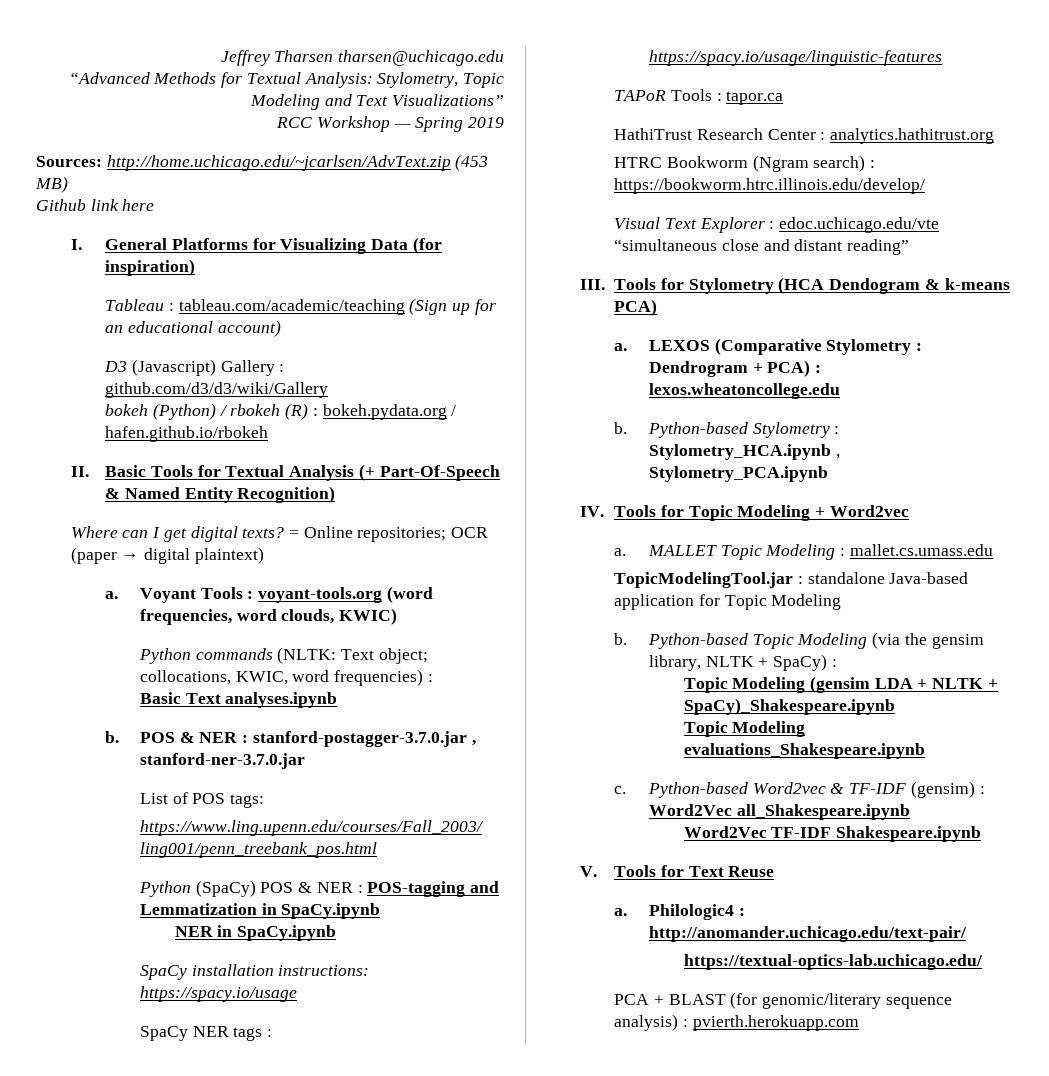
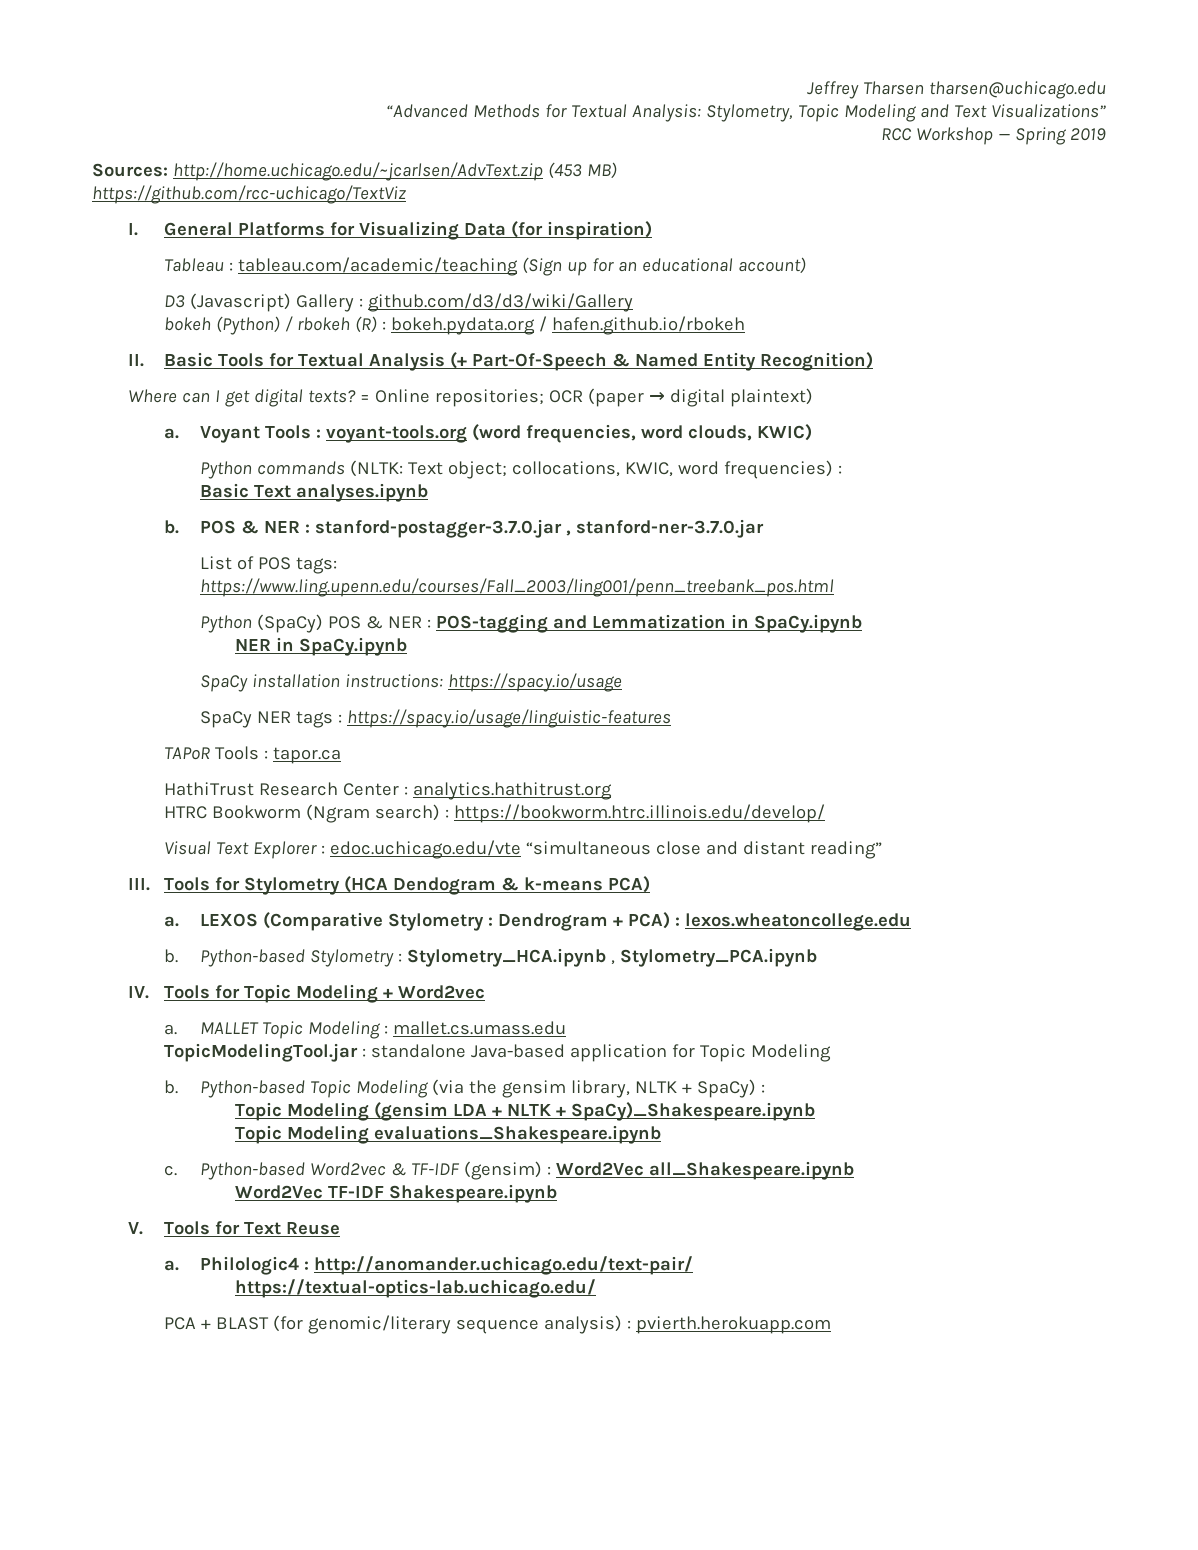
- Github link here
+ https://github.com/rcc-uchicago/TextViz

